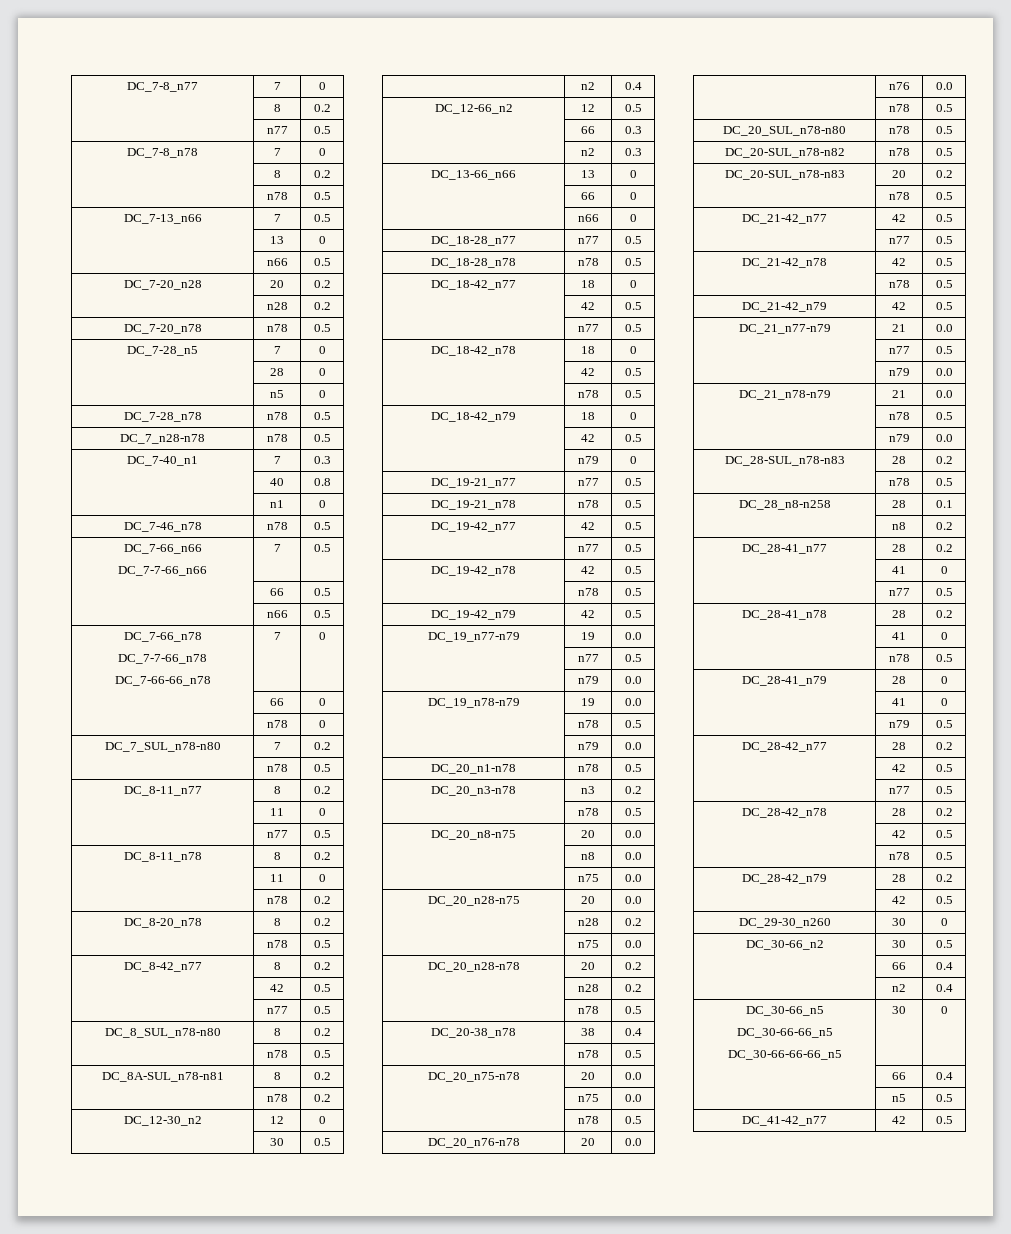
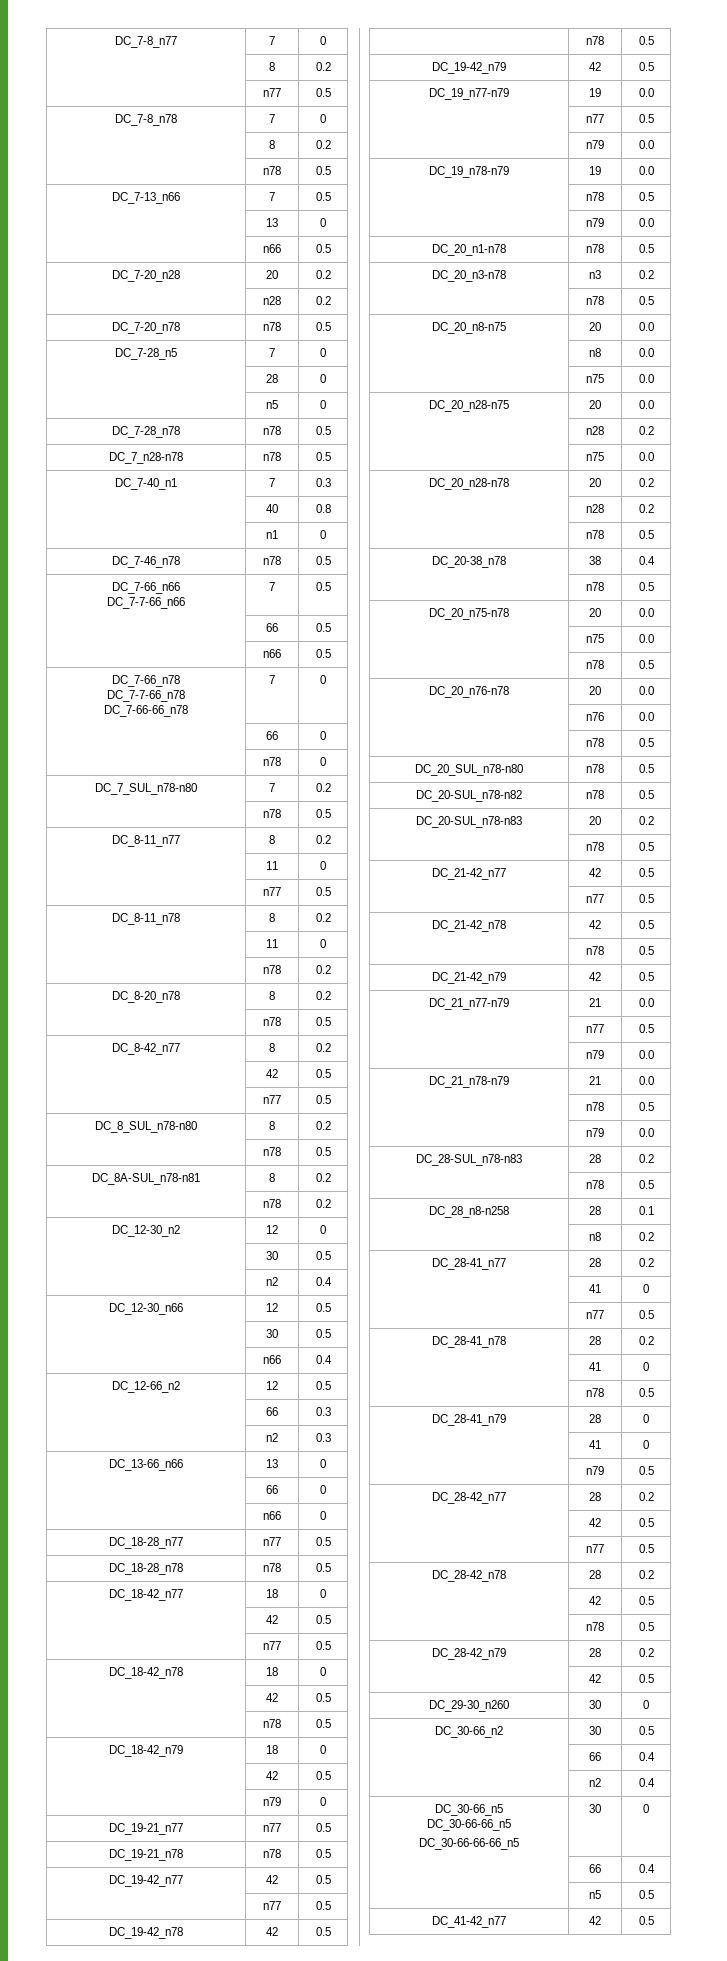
+ DC_12-30_n66 | 12 | 0.5
+ | 30 | 0.5
+ | n66 | 0.4

